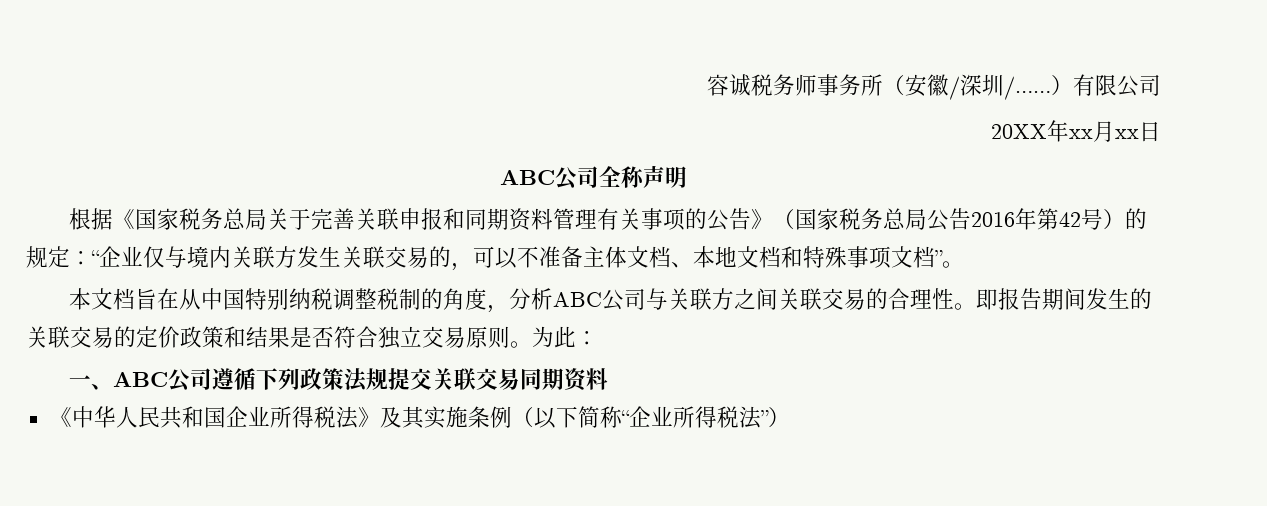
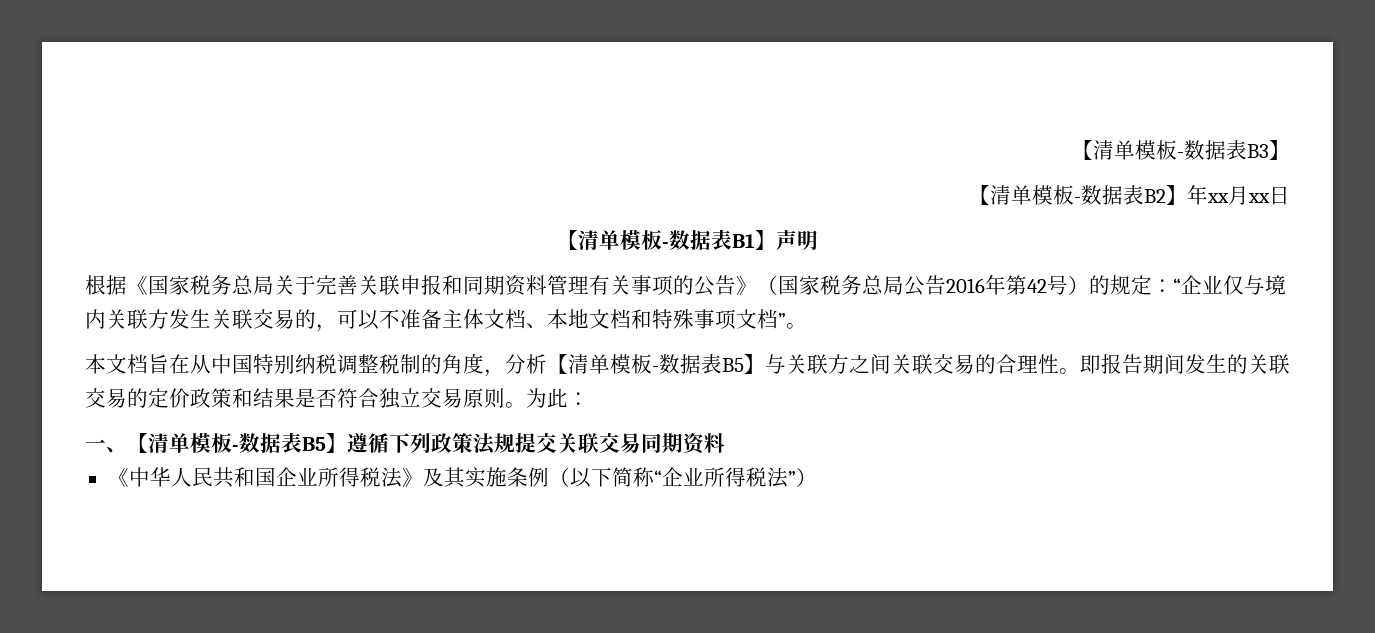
- 容诚税务师事务所（安徽/深圳/……）有限公司
- 20XX年xx月xx日
- ABC公司全称声明
+ 【清单模板-数据表B3】
+ 【清单模板-数据表B2】年xx月xx日
+ 【清单模板-数据表B1】声明
- 本文档旨在从中国特别纳税调整税制的角度，分析ABC公司与关联方之间关联交易的合理性。
+ 本文档旨在从中国特别纳税调整税制的角度，分析【清单模板-数据表B5】与关联方之间关联交易的合理性。
- 一、ABC公司遵循下列政策法规提交关联交易同期资料
+ 一、【清单模板-数据表B5】遵循下列政策法规提交关联交易同期资料

